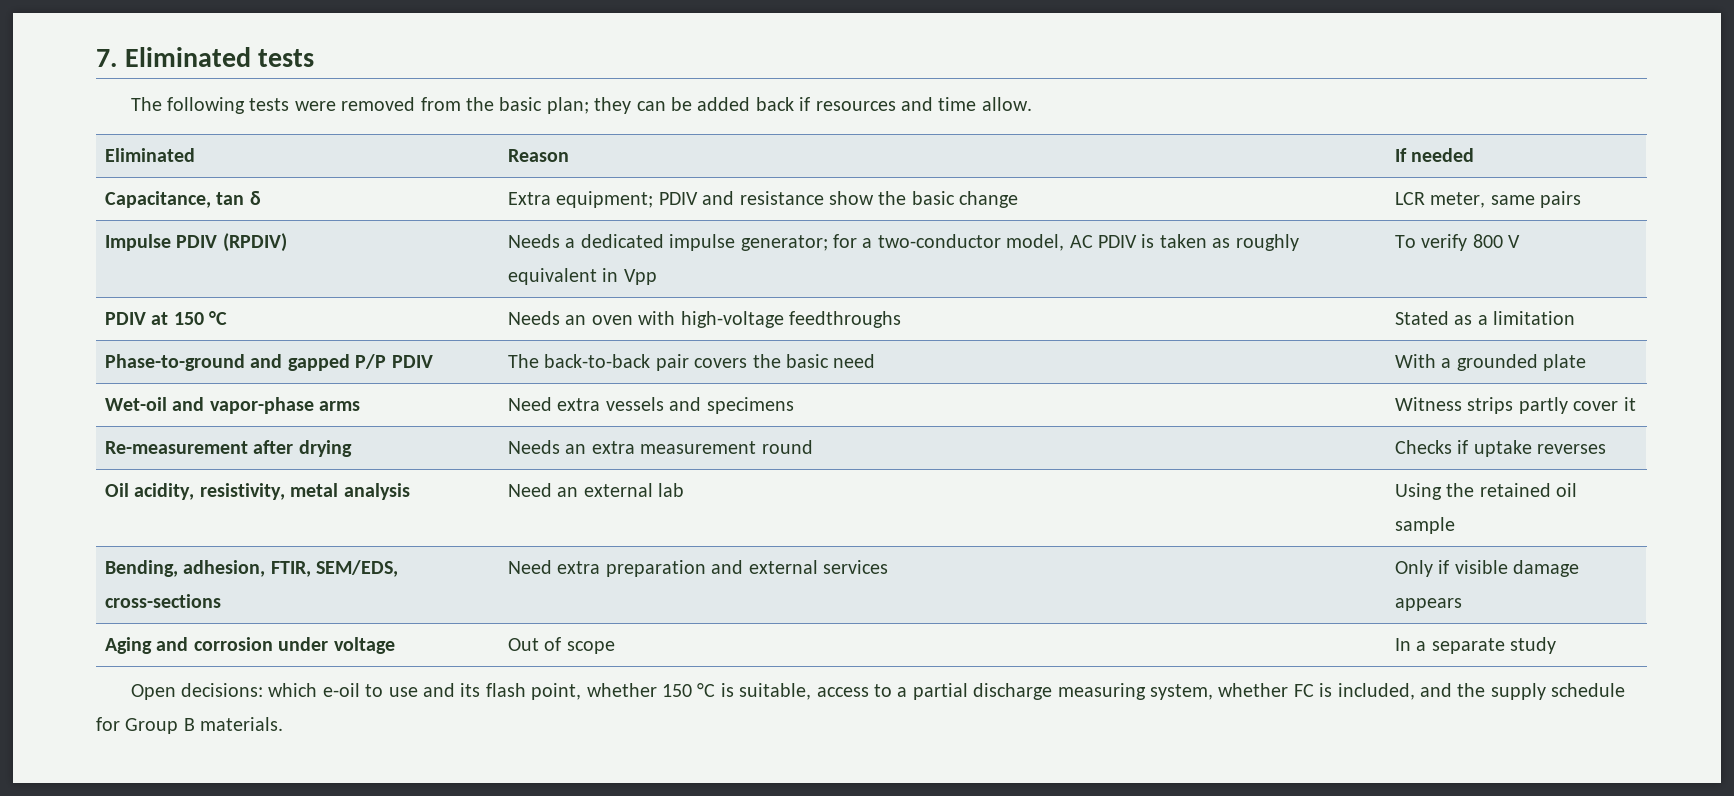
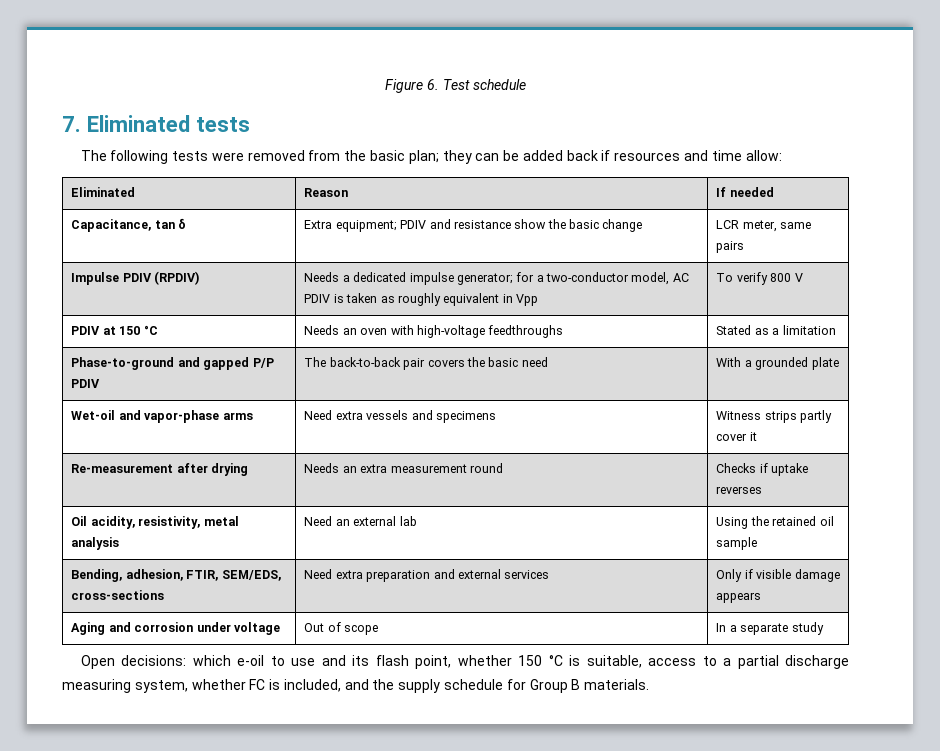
+ Figure 6. Test schedule
- The following tests were removed from the basic plan; they can be added back if resources and time allow.
+ The following tests were removed from the basic plan; they can be added back if resources and time allow:

